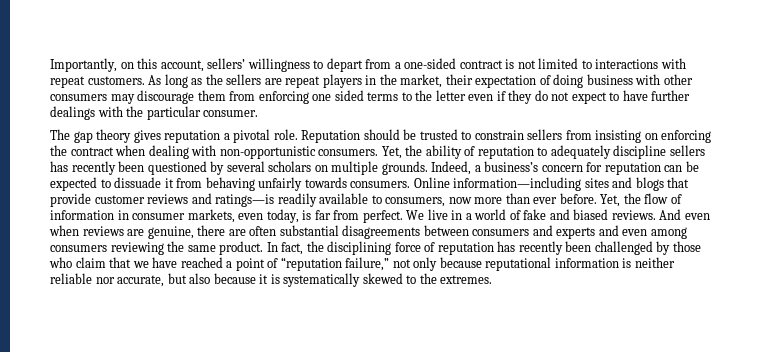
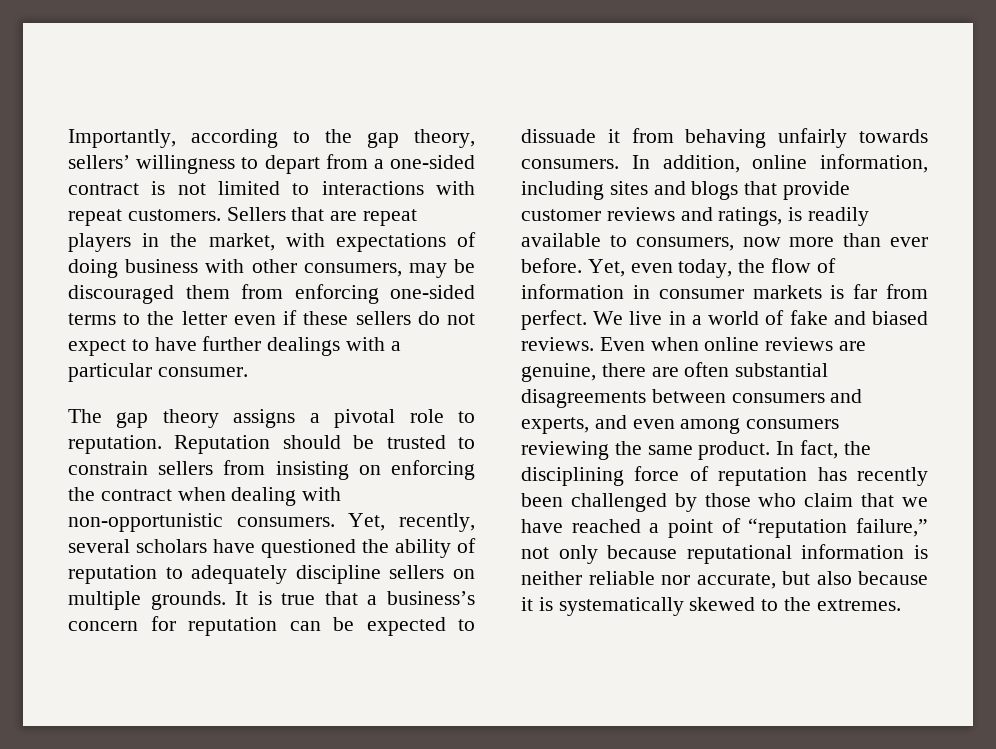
- Importantly, on this account, sellers’ willingness to depart from a one-sided contract is not limited to interactions with repeat customers.
+ Importantly, according to the gap theory, sellers’ willingness to depart from a one-sided contract is not limited to interactions with repeat customers.
- As long as the sellers are repeat players in the market, their expectation of doing business with other consumers may discourage them from enforcing one sided terms to the letter even if they do not expect to have further dealings with the particular consumer.
+ Sellers that are repeat players in the market, with expectations of doing business with other consumers, may be discouraged them from enforcing one-sided terms to the letter even if these sellers do not expect to have further dealings with a particular consumer.
- The gap theory gives reputation a pivotal role.
+ The gap theory assigns a pivotal role to reputation.
- Yet, the ability of reputation to adequately discipline sellers has recently been questioned by several scholars on multiple grounds. Indeed, a business’s concern for reputation can be expected to dissuade it from behaving unfairly towards consumers.
+ Yet, recently, several scholars have questioned the ability of reputation to adequately discipline sellers on multiple grounds. It is true that a business’s concern for reputation can be expected to dissuade it from behaving unfairly towards consumers.
- Online information—including sites and blogs that provide customer reviews and ratings—is readily available to consumers, now more than ever before.
+ In addition, online information, including sites and blogs that provide customer reviews and ratings, is readily available to consumers, now more than ever before.
- Yet, the flow of information in consumer markets, even today, is far from perfect.
+ Yet, even today, the flow of information in consumer markets is far from perfect.
- And even when reviews are genuine, there are often substantial disagreements between consumers and experts and even among consumers reviewing the same product.
+ Even when online reviews are genuine, there are often substantial disagreements between consumers and experts, and even among consumers reviewing the same product.

